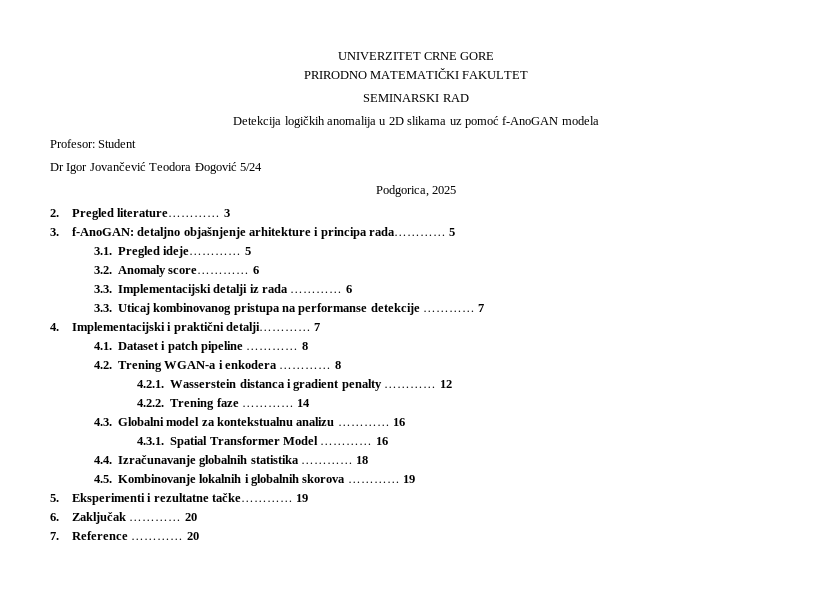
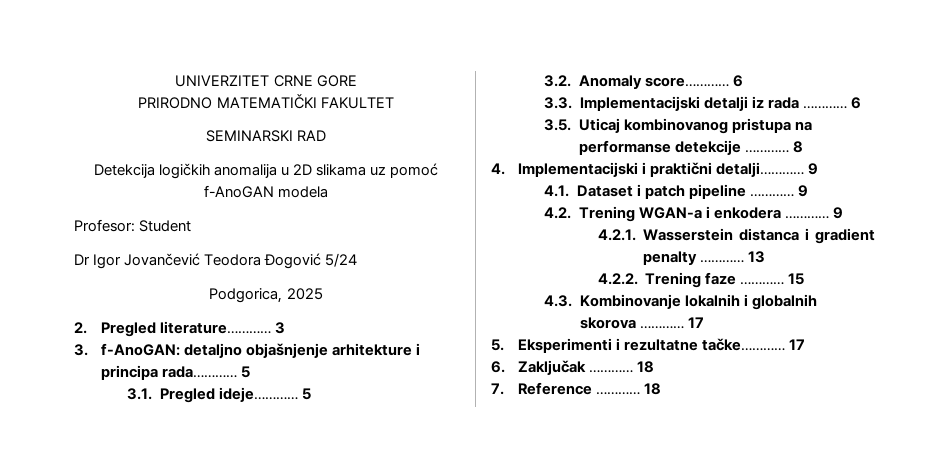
- 3.3. Uticaj kombinovanog pristupa na performanse detekcije ………… 7
+ 3.5. Uticaj kombinovanog pristupa na performanse detekcije ………… 8
- 4. Implementacijski i praktični detalji………… 7
+ 4. Implementacijski i praktični detalji………… 9
- 4.1. Dataset i patch pipeline ………… 8
+ 4.1. Dataset i patch pipeline ………… 9
- 4.2. Trening WGAN-a i enkodera ………… 8
+ 4.2. Trening WGAN-a i enkodera ………… 9
- 12
+ 13
- 14
- 4.3. Globalni model za kontekstualnu analizu ………… 16
- 4.3.1. Spatial Transformer Model ………… 16
- 4.4. Izračunavanje globalnih statistika ………… 18
- 4.5. Kombinovanje lokalnih i globalnih skorova ………… 19
+ 15
+ 4.3. Kombinovanje lokalnih i globalnih skorova ………… 17
- 5. Eksperimenti i rezultatne tačke………… 19
+ 5. Eksperimenti i rezultatne tačke………… 17
- 6. Zaključak ………… 20
+ 6. Zaključak ………… 18
- 7. Reference ………… 20
+ 7. Reference ………… 18

